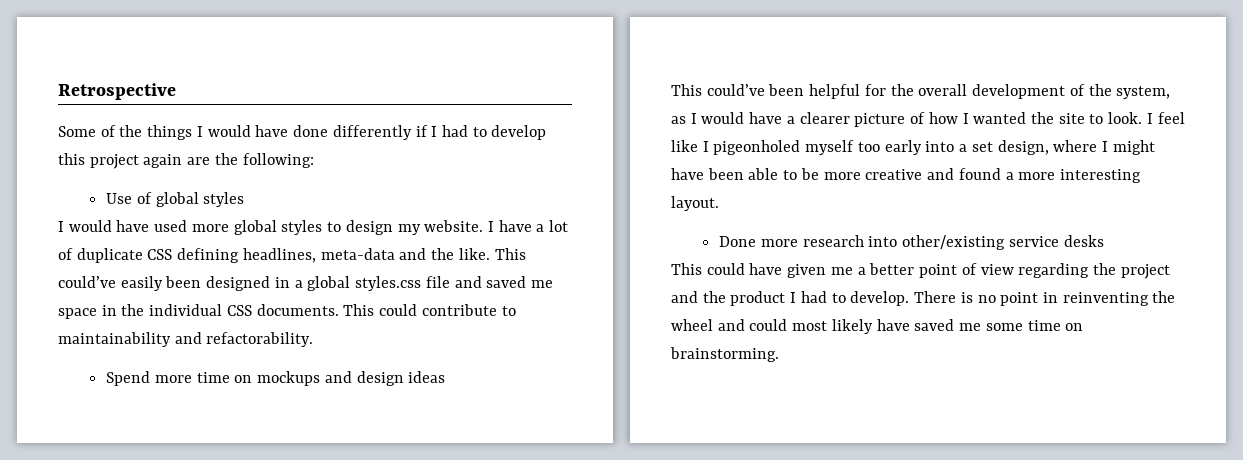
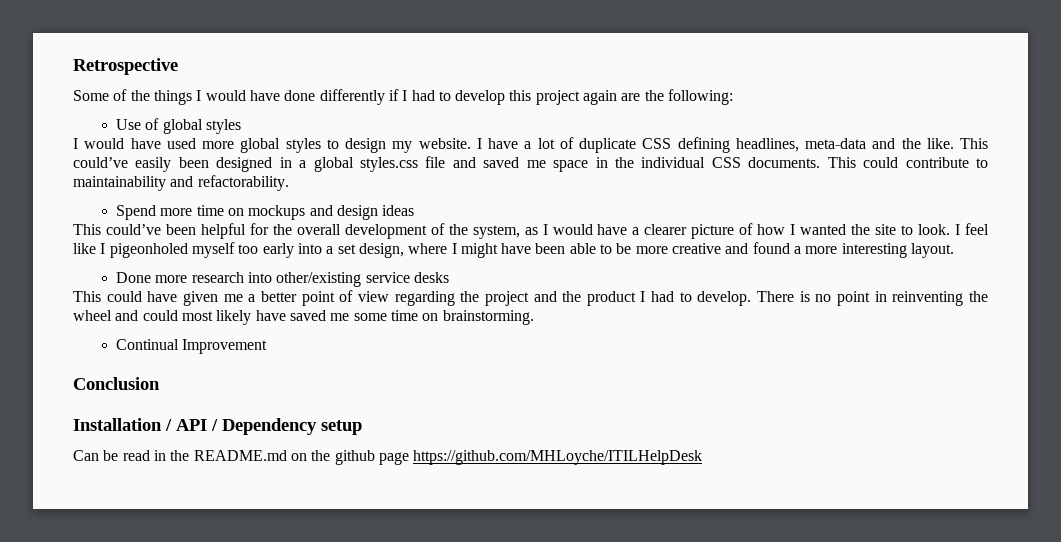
+ Continual Improvement
+ Conclusion
+ Installation / API / Dependency setup
+ Can be read in the README.md on the github page https://github.com/MHLoyche/ITILHelpDesk

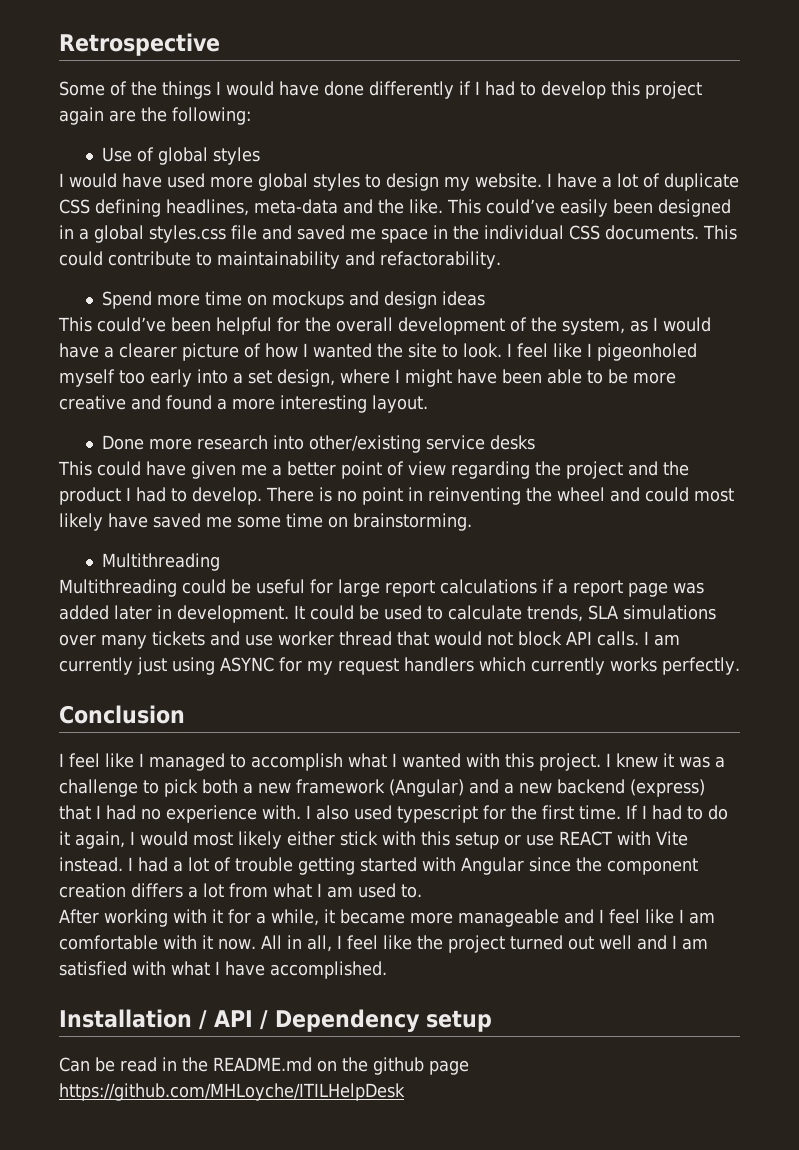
  There is no point in reinventing the wheel and could most likely have saved me some time on brainstorming.
- Continual Improvement
+ Multithreading
+ Multithreading could be useful for large report calculations if a report page was added later in development. It could be used to calculate trends, SLA simulations over many tickets and use worker thread that would not block API calls. I am currently just using ASYNC for my request handlers which currently works perfectly.
  Conclusion
+ I feel like I managed to accomplish what I wanted with this project. I knew it was a challenge to pick both a new framework (Angular) and a new backend (express) that I had no experience with. I also used typescript for the first time. If I had to do it again, I would most likely either stick with this setup or use REACT with Vite instead. I had a lot of trouble getting started with Angular since the component creation differs a lot from what I am used to.
+ After working with it for a while, it became more manageable and I feel like I am comfortable with it now. All in all, I feel like the project turned out well and I am satisfied with what I have accomplished.

